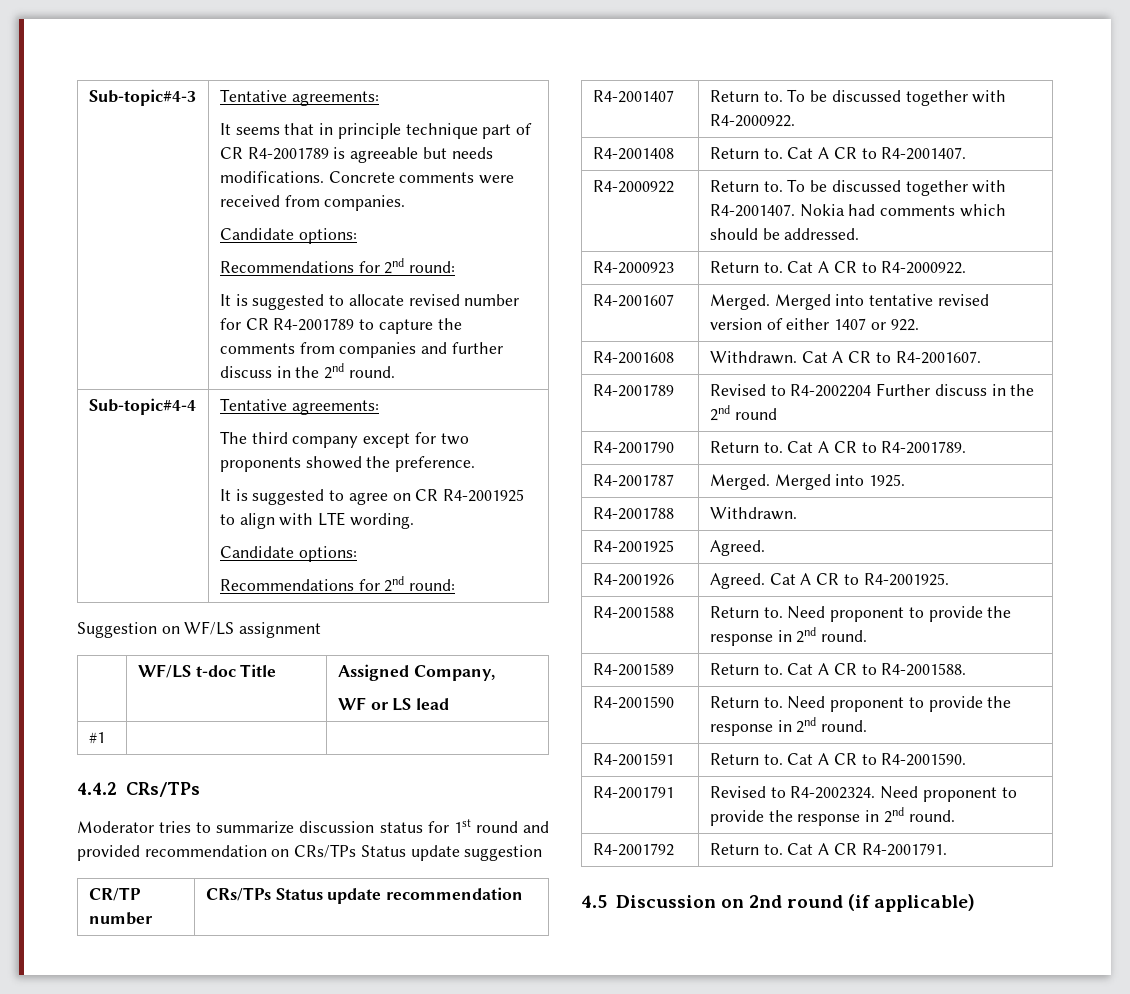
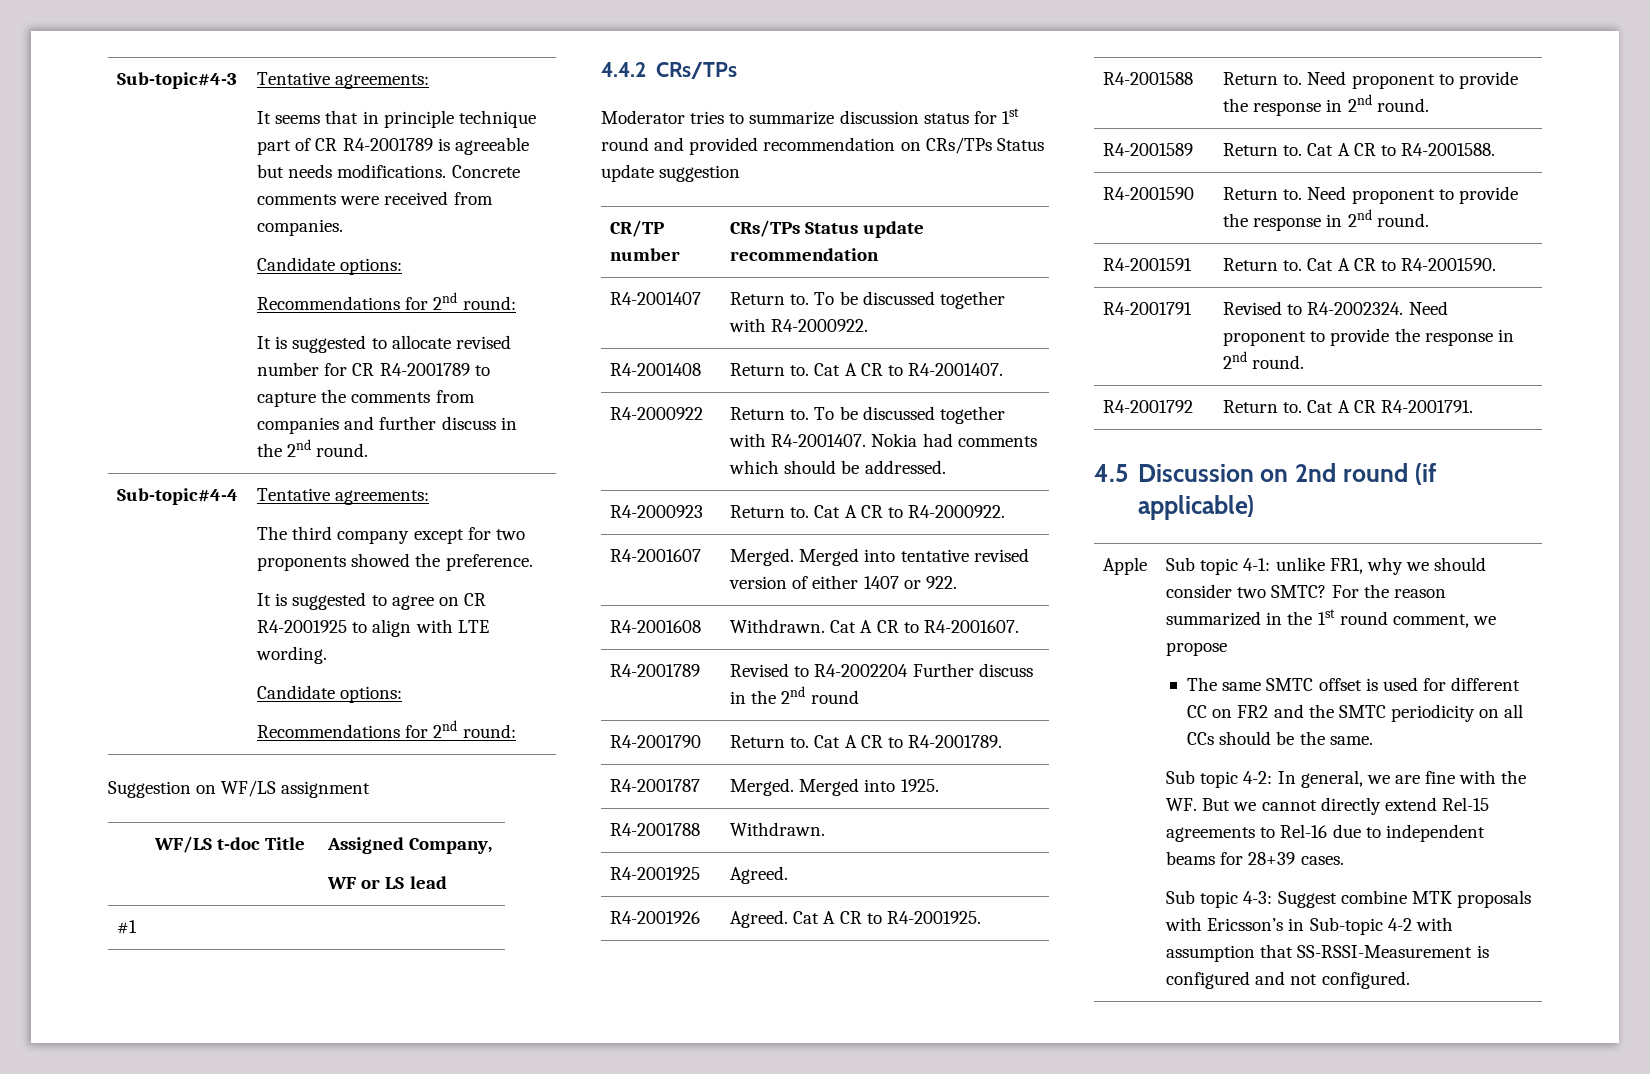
+ Apple | Sub topic 4-1: unlike FR1, why we should consider two SMTC? For the reason summarized in the 1st round comment, we propose
+ The same SMTC offset is used for different CC on FR2 and the SMTC periodicity on all CCs should be the same.
+ Sub topic 4-2: In general, we are fine with the WF. But we cannot directly extend Rel-15 agreements to Rel-16 due to independent beams for 28+39 cases.
+ Sub topic 4-3: Suggest combine MTK proposals with Ericsson’s in Sub-topic 4-2 with assumption that SS-RSSI-Measurement is configured and not configured.

